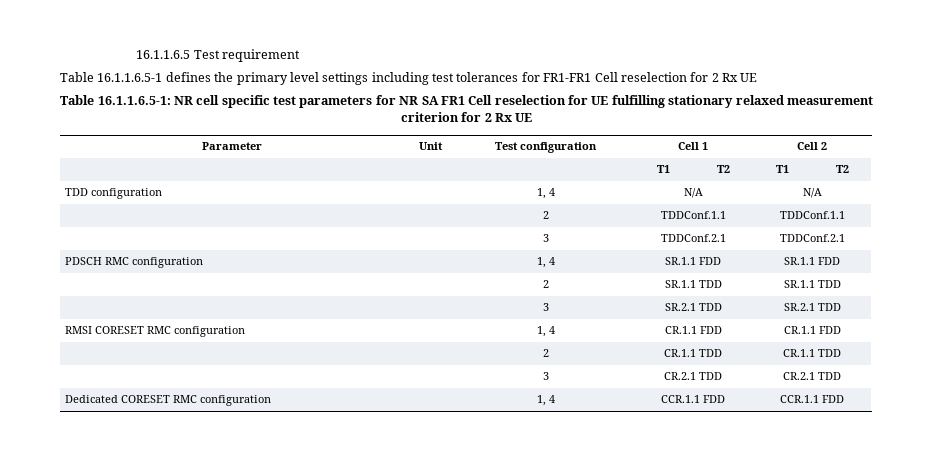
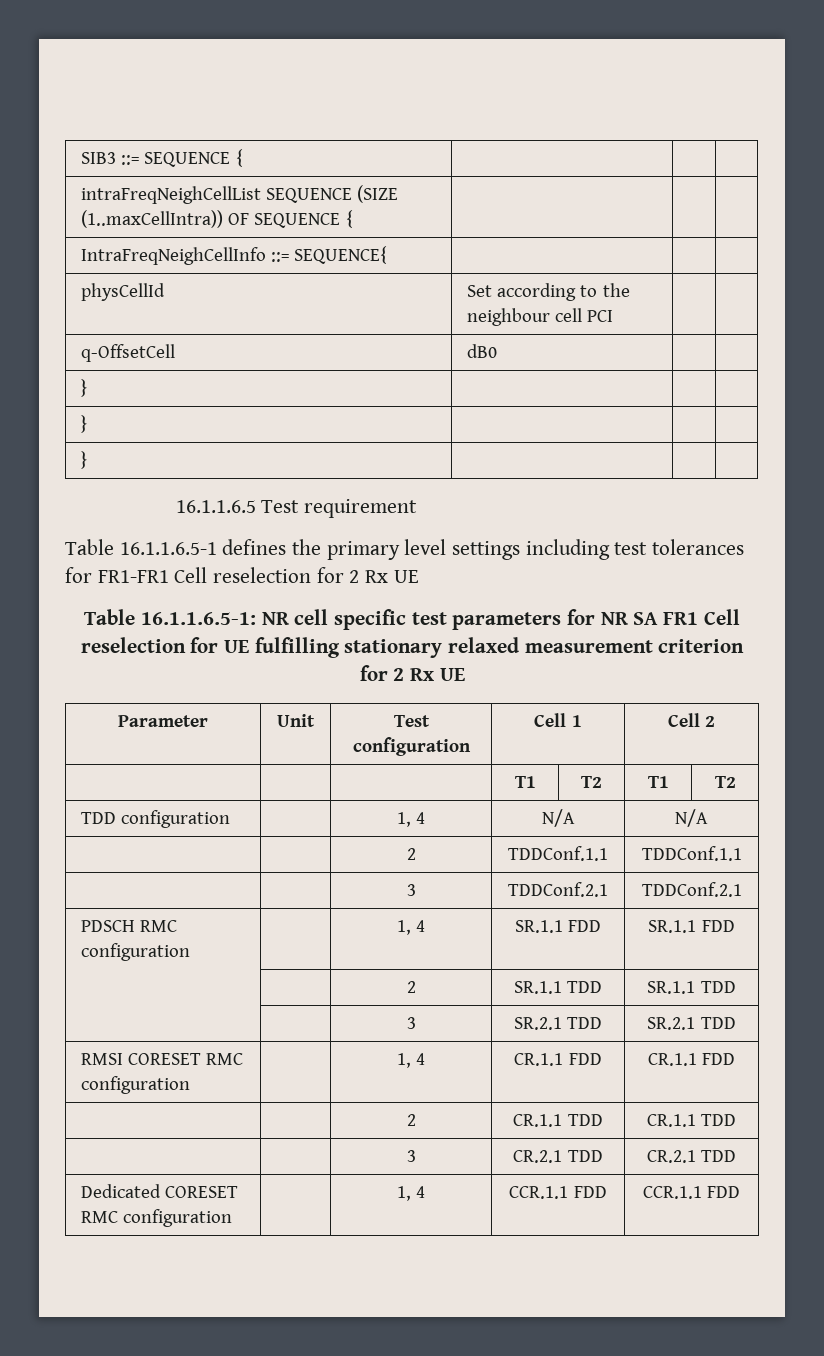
+ SIB3 ::= SEQUENCE { | | |
+ intraFreqNeighCellList SEQUENCE (SIZE (1..maxCellIntra)) OF SEQUENCE { | | |
+ IntraFreqNeighCellInfo ::= SEQUENCE{ | | |
+ physCellId | Set according to the neighbour cell PCI | |
+ q-OffsetCell | dB0 | |
+ } | | |
+ } | | |
+ } | | |

